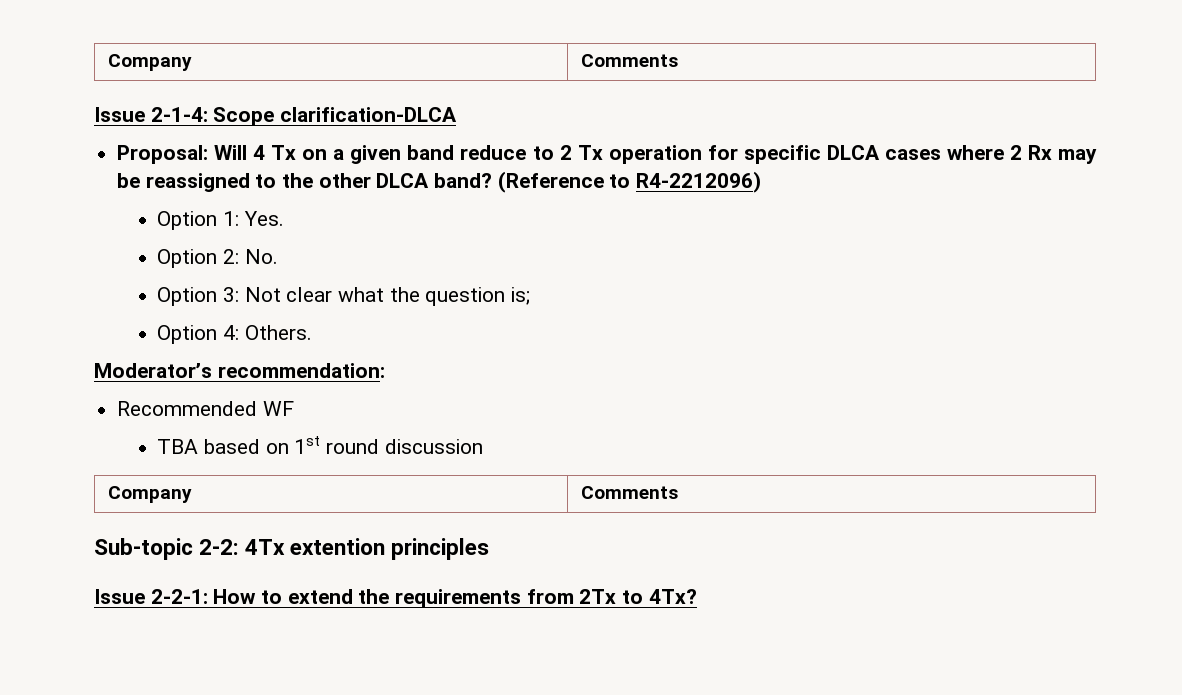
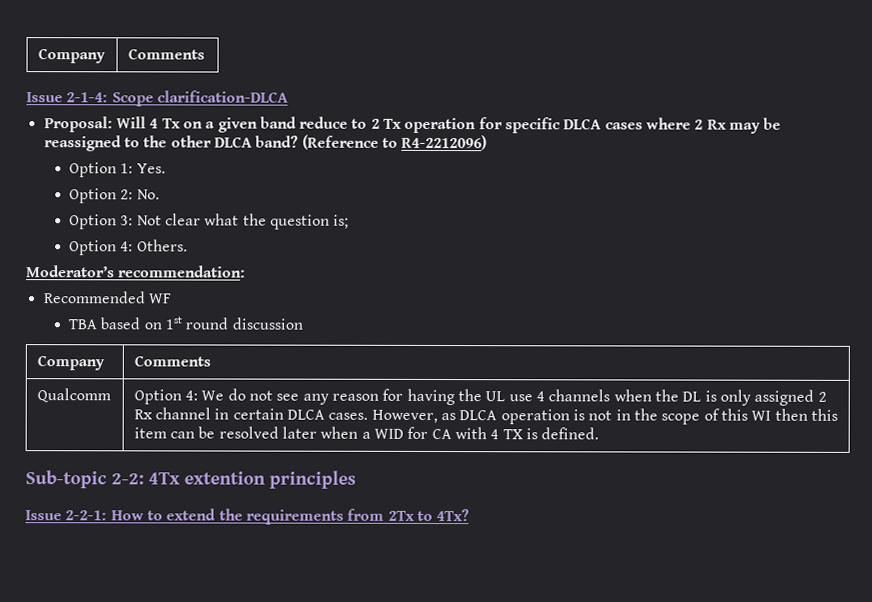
+ Qualcomm | Option 4: We do not see any reason for having the UL use 4 channels when the DL is only assigned 2 Rx channel in certain DLCA cases. However, as DLCA operation is not in the scope of this WI then this item can be resolved later when a WID for CA with 4 TX is defined.

